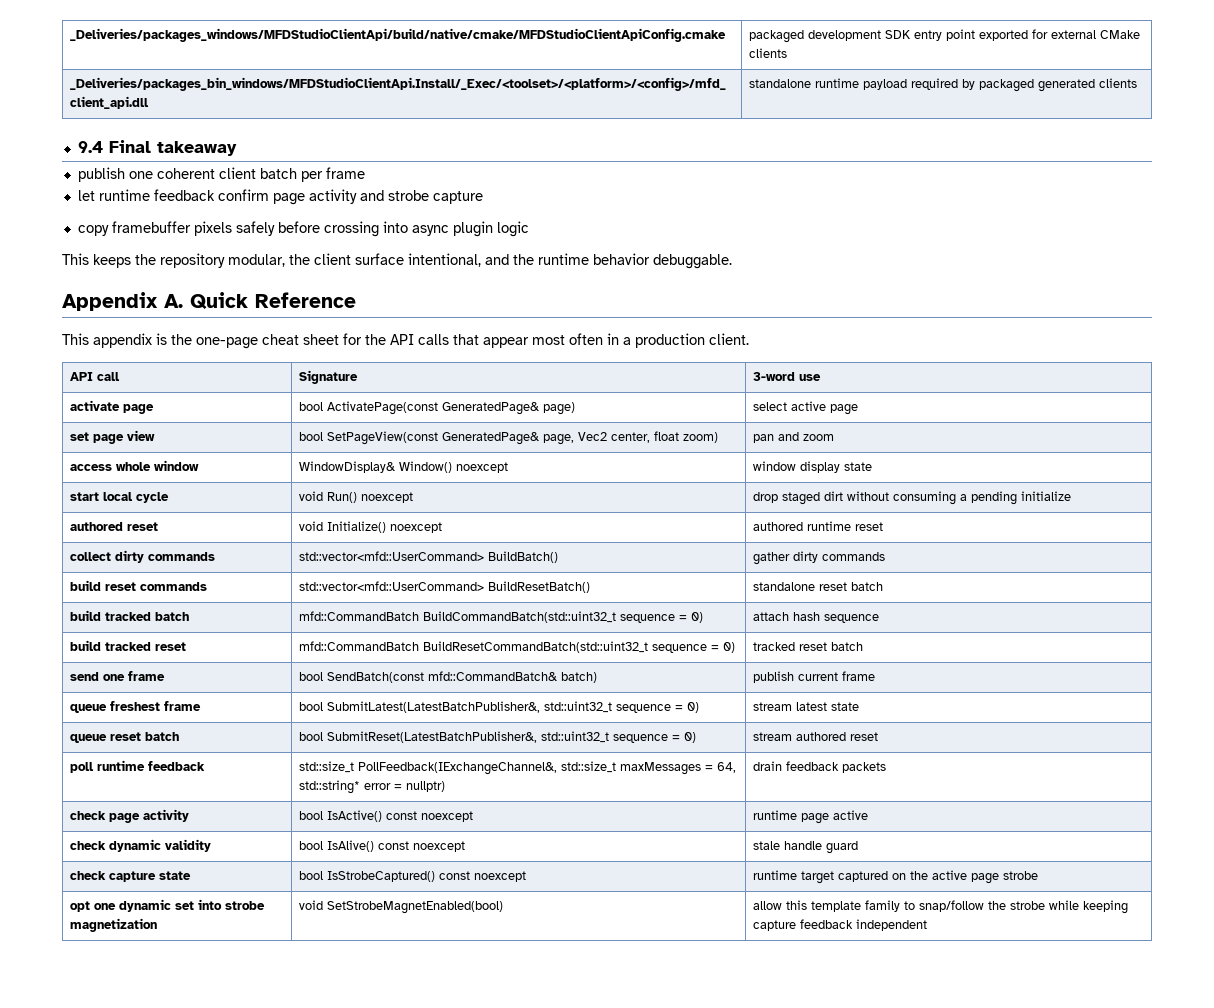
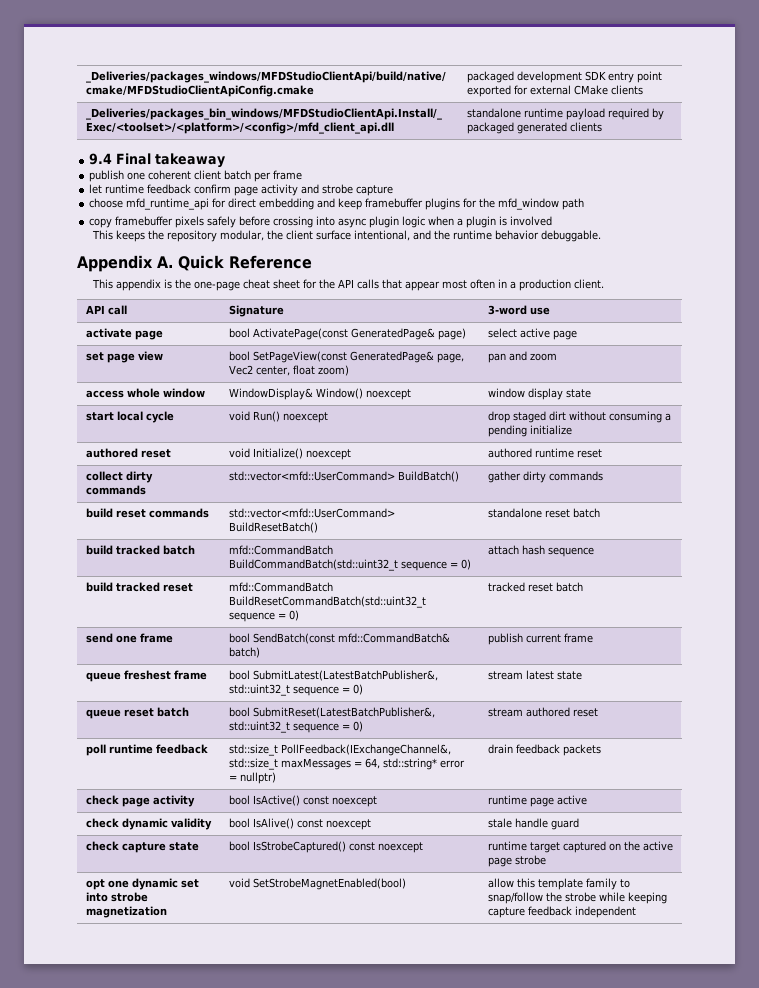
+ choose mfd_runtime_api for direct embedding and keep framebuffer plugins for the mfd_window path
- copy framebuffer pixels safely before crossing into async plugin logic
+ copy framebuffer pixels safely before crossing into async plugin logic when a plugin is involved

